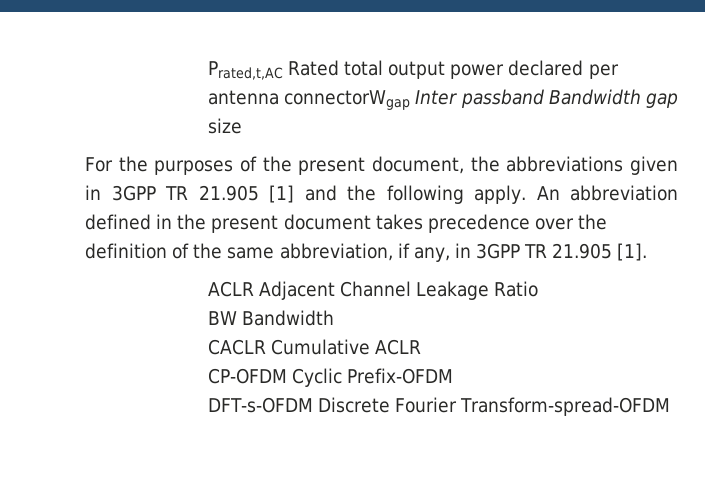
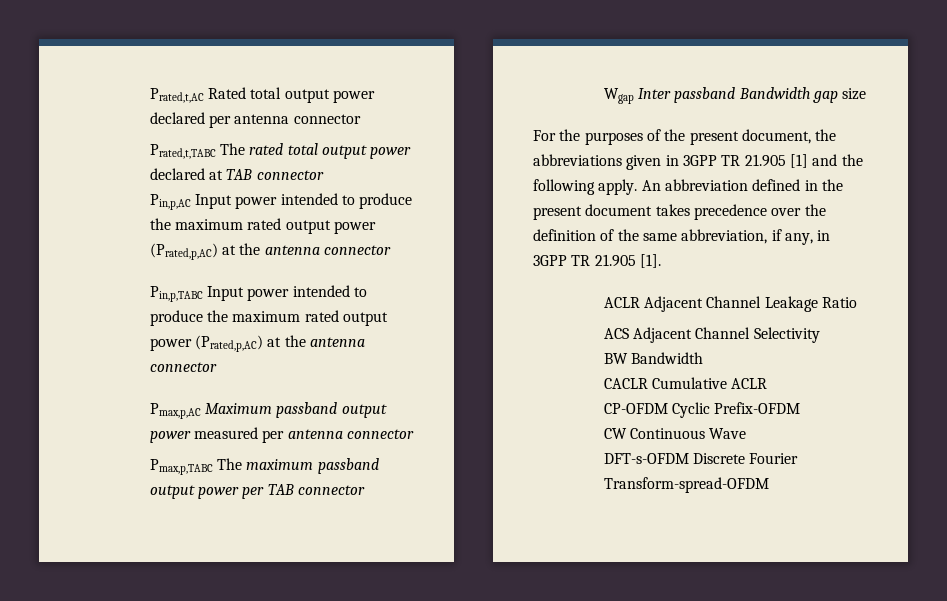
- Prated,t,AC Rated total output power declared per antenna connectorWgap Inter passband Bandwidth gap size
+ Prated,t,AC Rated total output power declared per antenna connector
+ Prated,t,TABC The rated total output power declared at TAB connector
+ Pin,p,AC Input power intended to produce the maximum rated output power (Prated,p,AC) at the antenna connector
+ Pin,p,TABC Input power intended to produce the maximum rated output power (Prated,p,AC) at the antenna connector
+ Pmax,p,AC Maximum passband output power measured per antenna connector
+ Pmax,p,TABC The maximum passband output power per TAB connector
+ Wgap Inter passband Bandwidth gap size
+ ACS Adjacent Channel Selectivity
+ CW Continuous Wave

